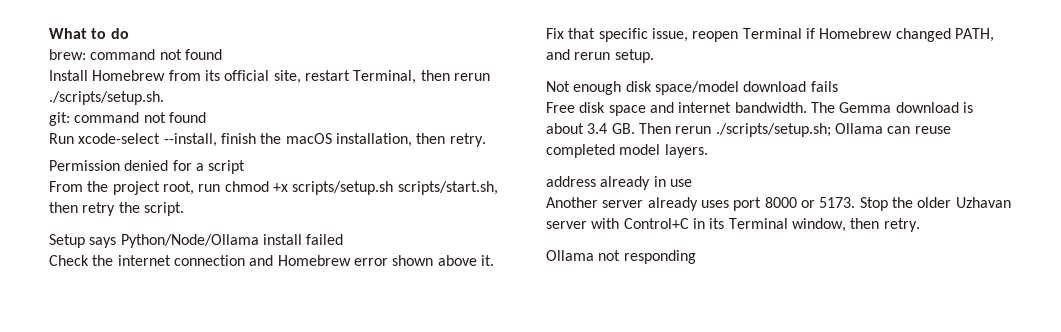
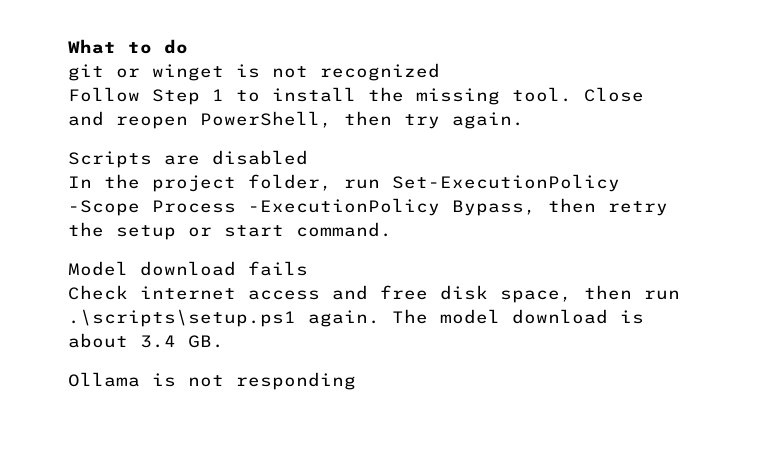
- brew: command not found
- Install Homebrew from its official site, restart Terminal, then rerun ./scripts/setup.sh.
- git: command not found
- Run xcode-select --install, finish the macOS installation, then retry.
- Permission denied for a script
- From the project root, run chmod +x scripts/setup.sh scripts/start.sh, then retry the script.
- Setup says Python/Node/Ollama install failed
- Check the internet connection and Homebrew error shown above it. Fix that specific issue, reopen Terminal if Homebrew changed PATH, and rerun setup.
- Not enough disk space/model download fails
- Free disk space and internet bandwidth. The Gemma download is about 3.4 GB. Then rerun ./scripts/setup.sh; Ollama can reuse completed model layers.
- address already in use
- Another server already uses port 8000 or 5173. Stop the older Uzhavan server with Control+C in its Terminal window, then retry.
- Ollama not responding
+ git or winget is not recognized
+ Follow Step 1 to install the missing tool. Close and reopen PowerShell, then try again.
+ Scripts are disabled
+ In the project folder, run Set-ExecutionPolicy -Scope Process -ExecutionPolicy Bypass, then retry the setup or start command.
+ Model download fails
+ Check internet access and free disk space, then run .\scripts\setup.ps1 again. The model download is about 3.4 GB.
+ Ollama is not responding

